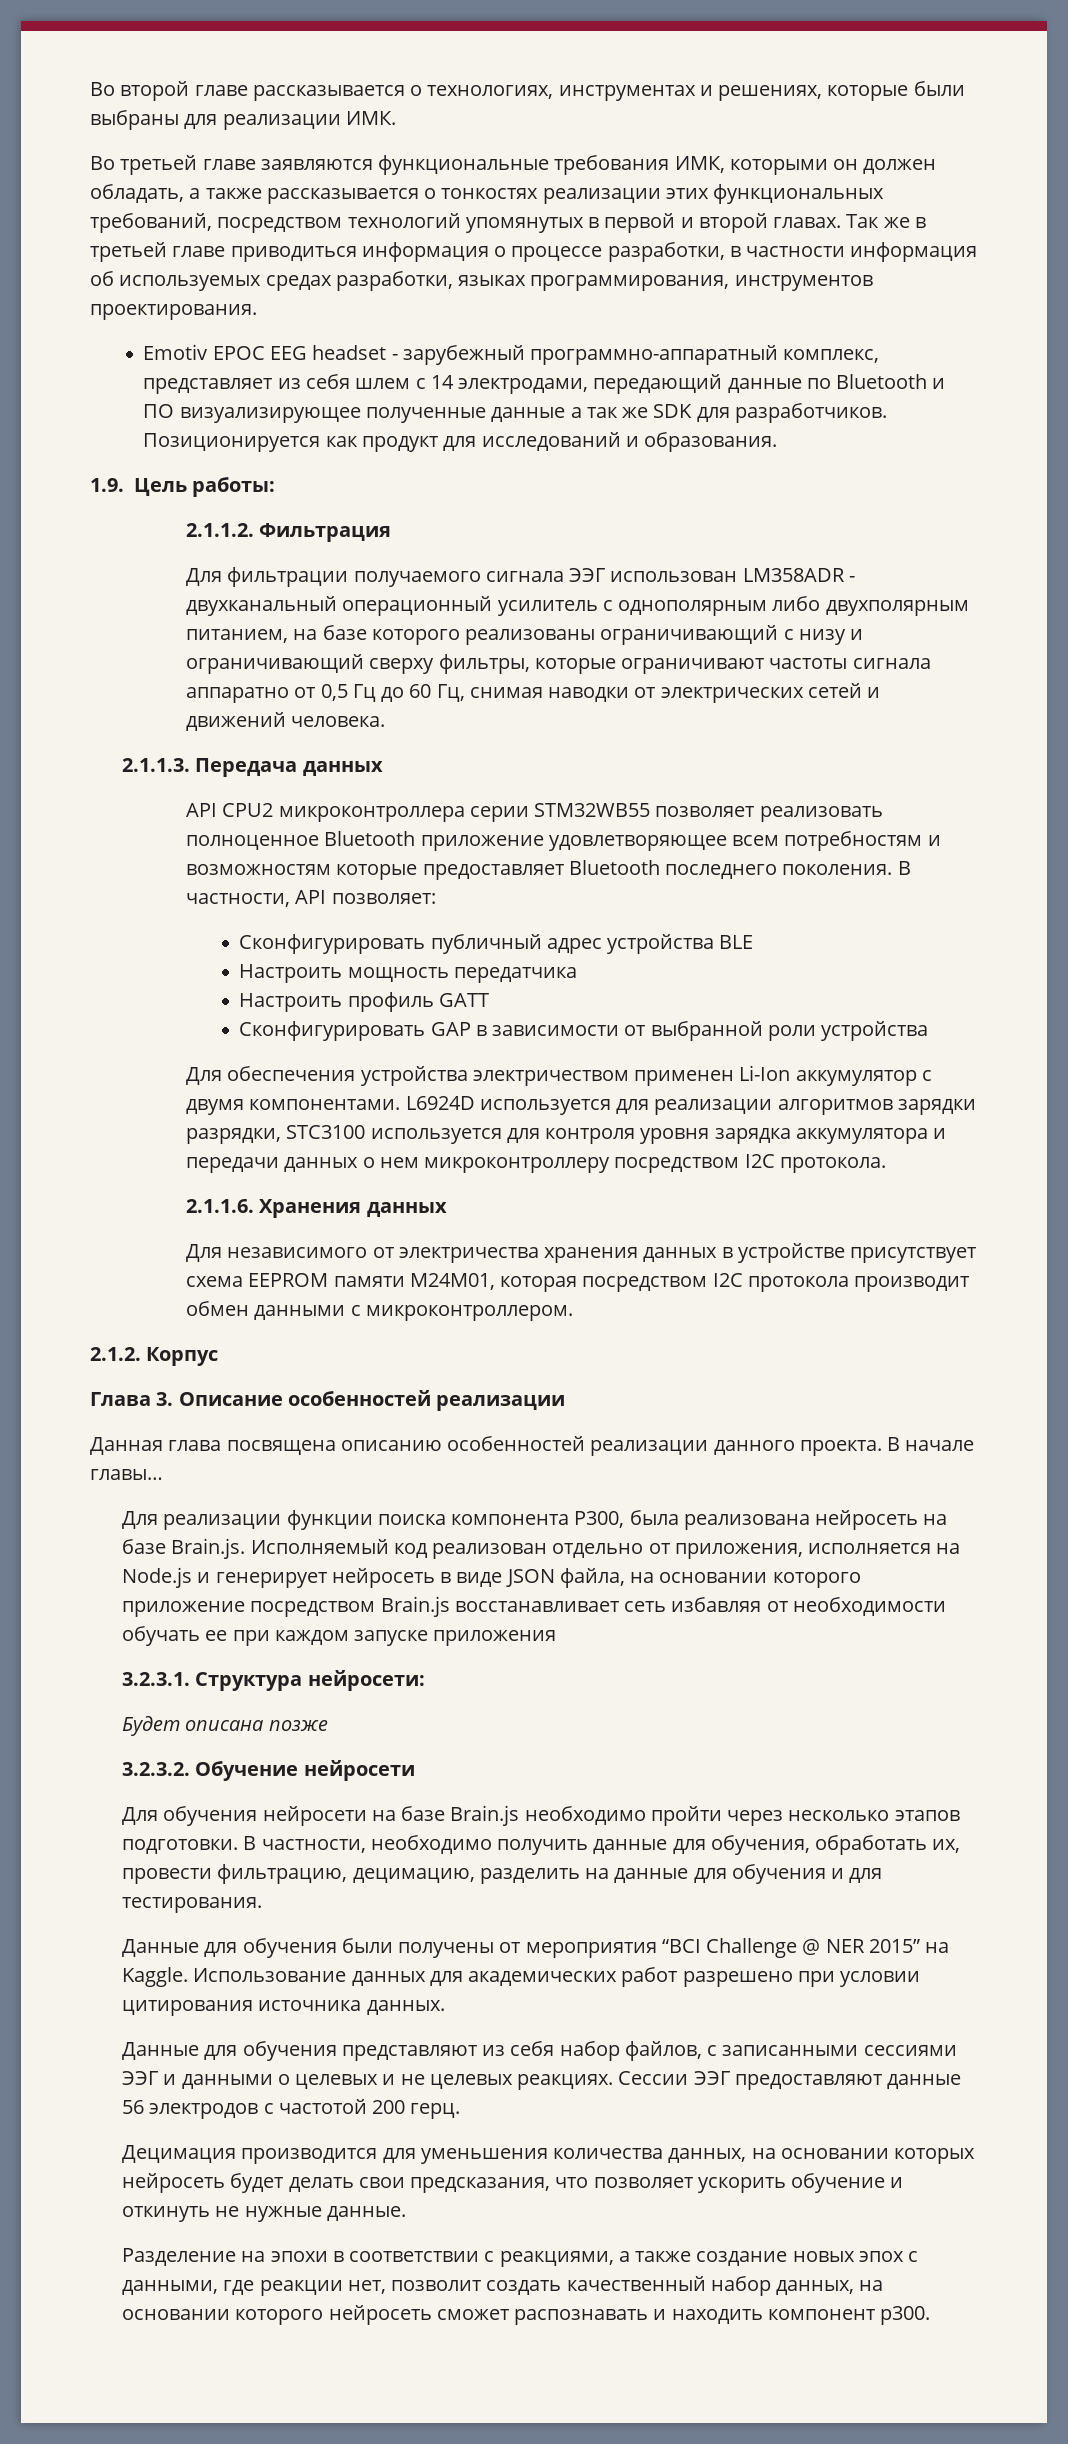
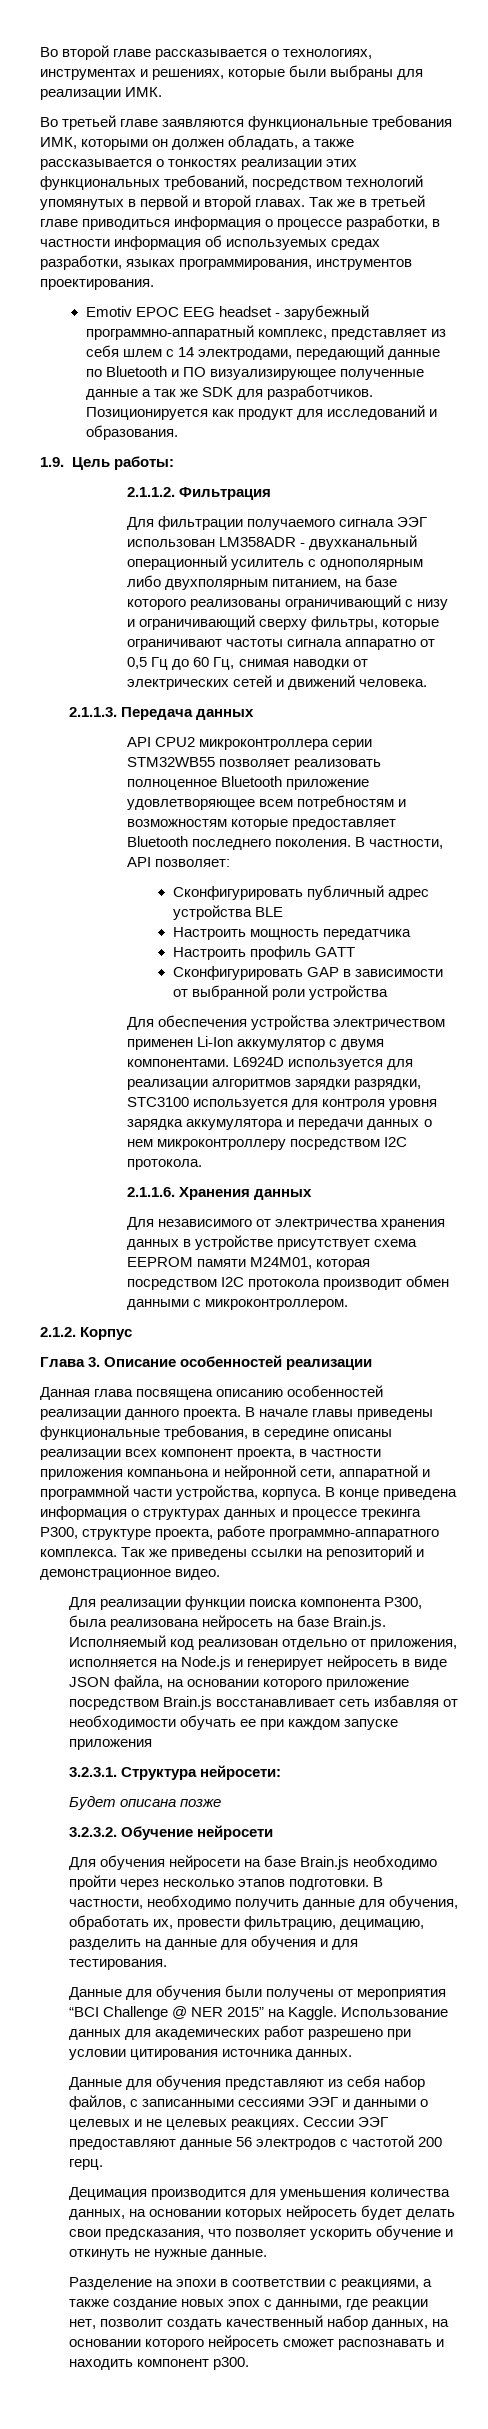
- В начале главы…
+ В начале главы приведены функциональные требования, в середине описаны реализации всех компонент проекта, в частности приложения компаньона и нейронной сети, аппаратной и программной части устройства, корпуса. В конце приведена информация о структурах данных и процессе трекинга P300, структуре проекта, работе программно-аппаратного комплекса. Так же приведены ссылки на репозиторий и демонстрационное видео.

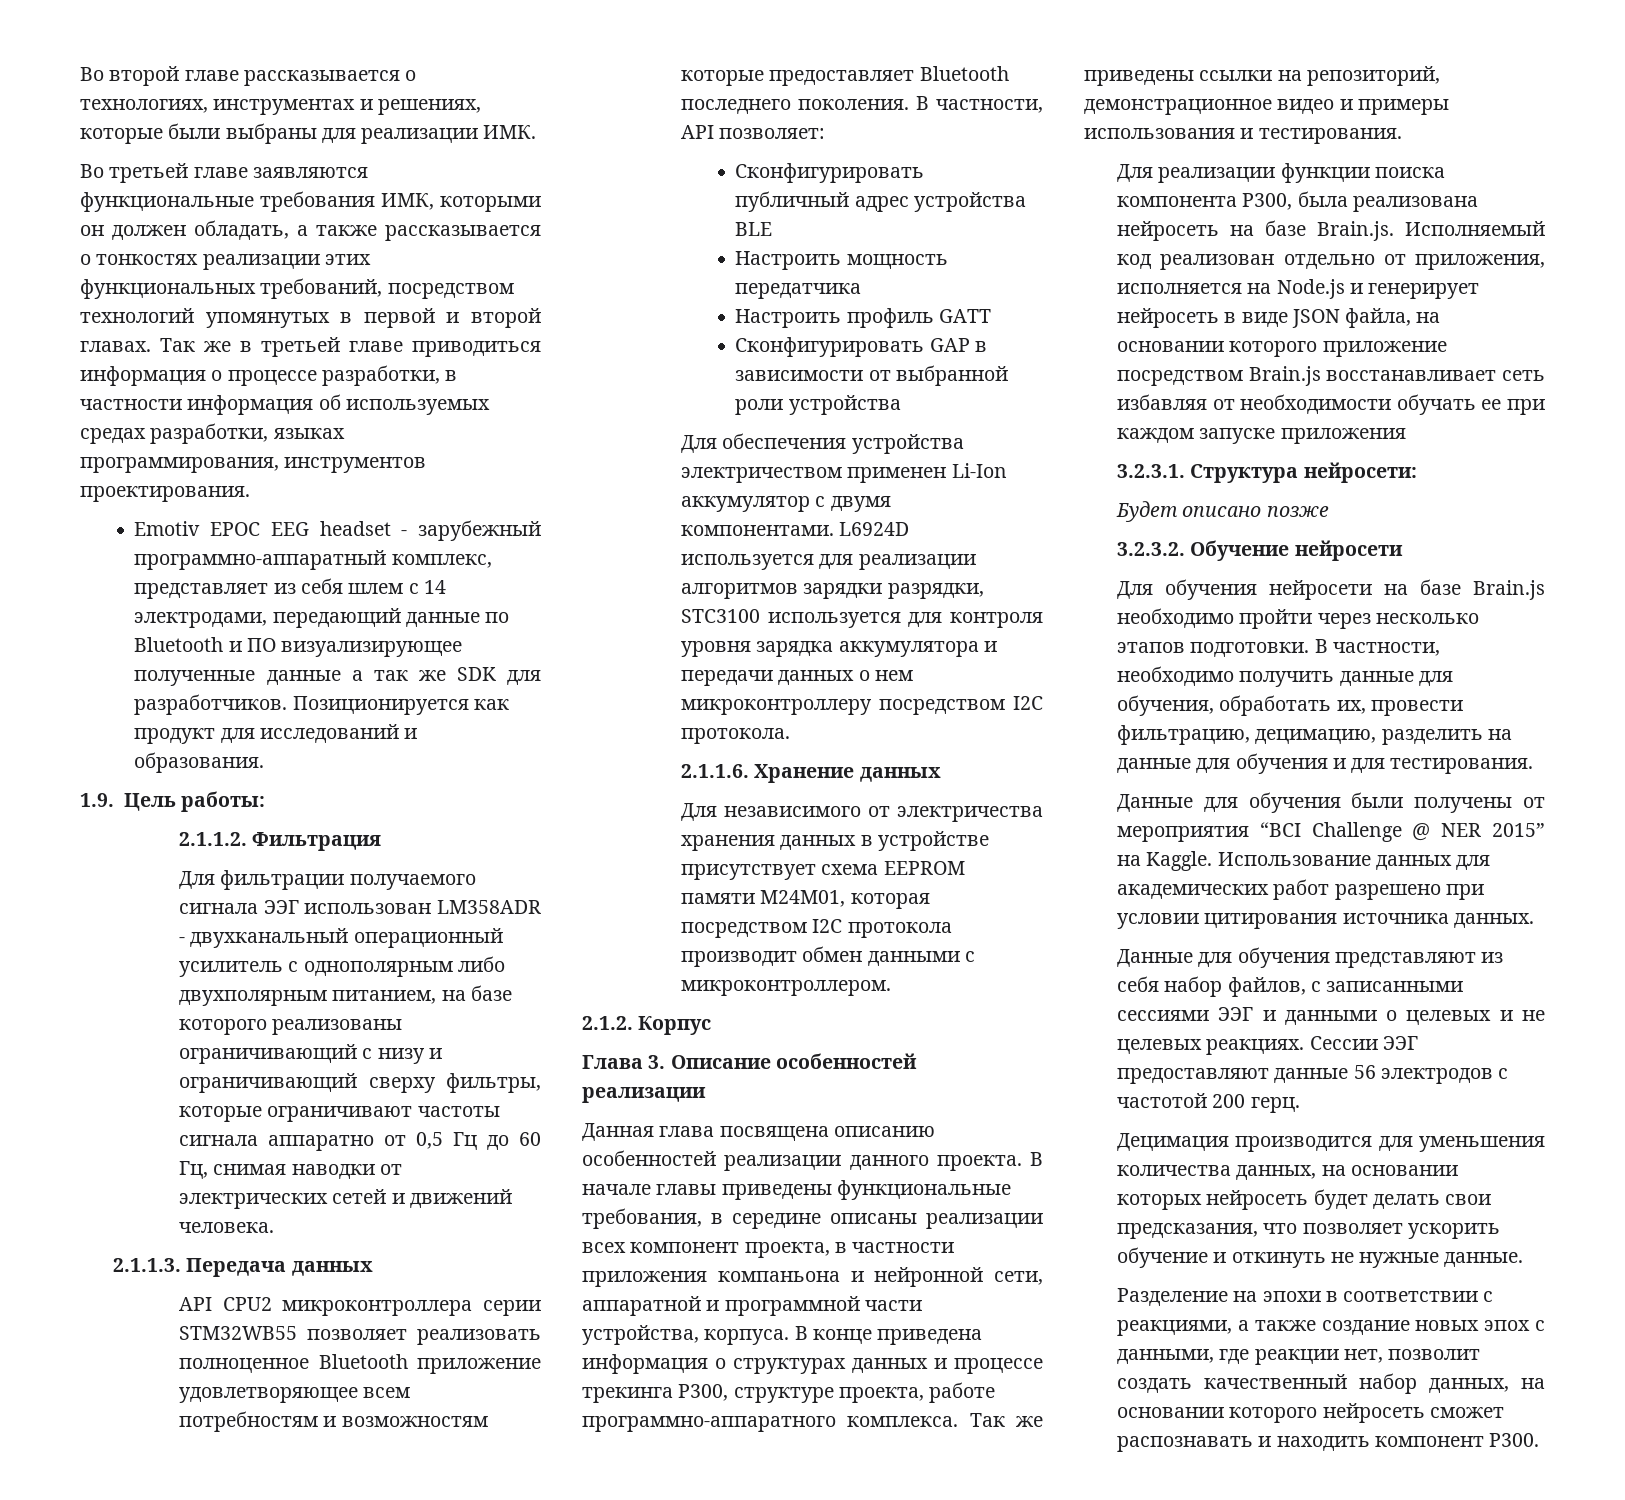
- 2.1.1.6. Хранения данных
+ 2.1.1.6. Хранение данных
- Так же приведены ссылки на репозиторий и демонстрационное видео.
+ Так же приведены ссылки на репозиторий, демонстрационное видео и примеры использования и тестирования.
- Будет описана позже
+ Будет описано позже
- Разделение на эпохи в соответствии с реакциями, а также создание новых эпох с данными, где реакции нет, позволит создать качественный набор данных, на основании которого нейросеть сможет распознавать и находить компонент p300.
+ Разделение на эпохи в соответствии с реакциями, а также создание новых эпох с данными, где реакции нет, позволит создать качественный набор данных, на основании которого нейросеть сможет распознавать и находить компонент P300.

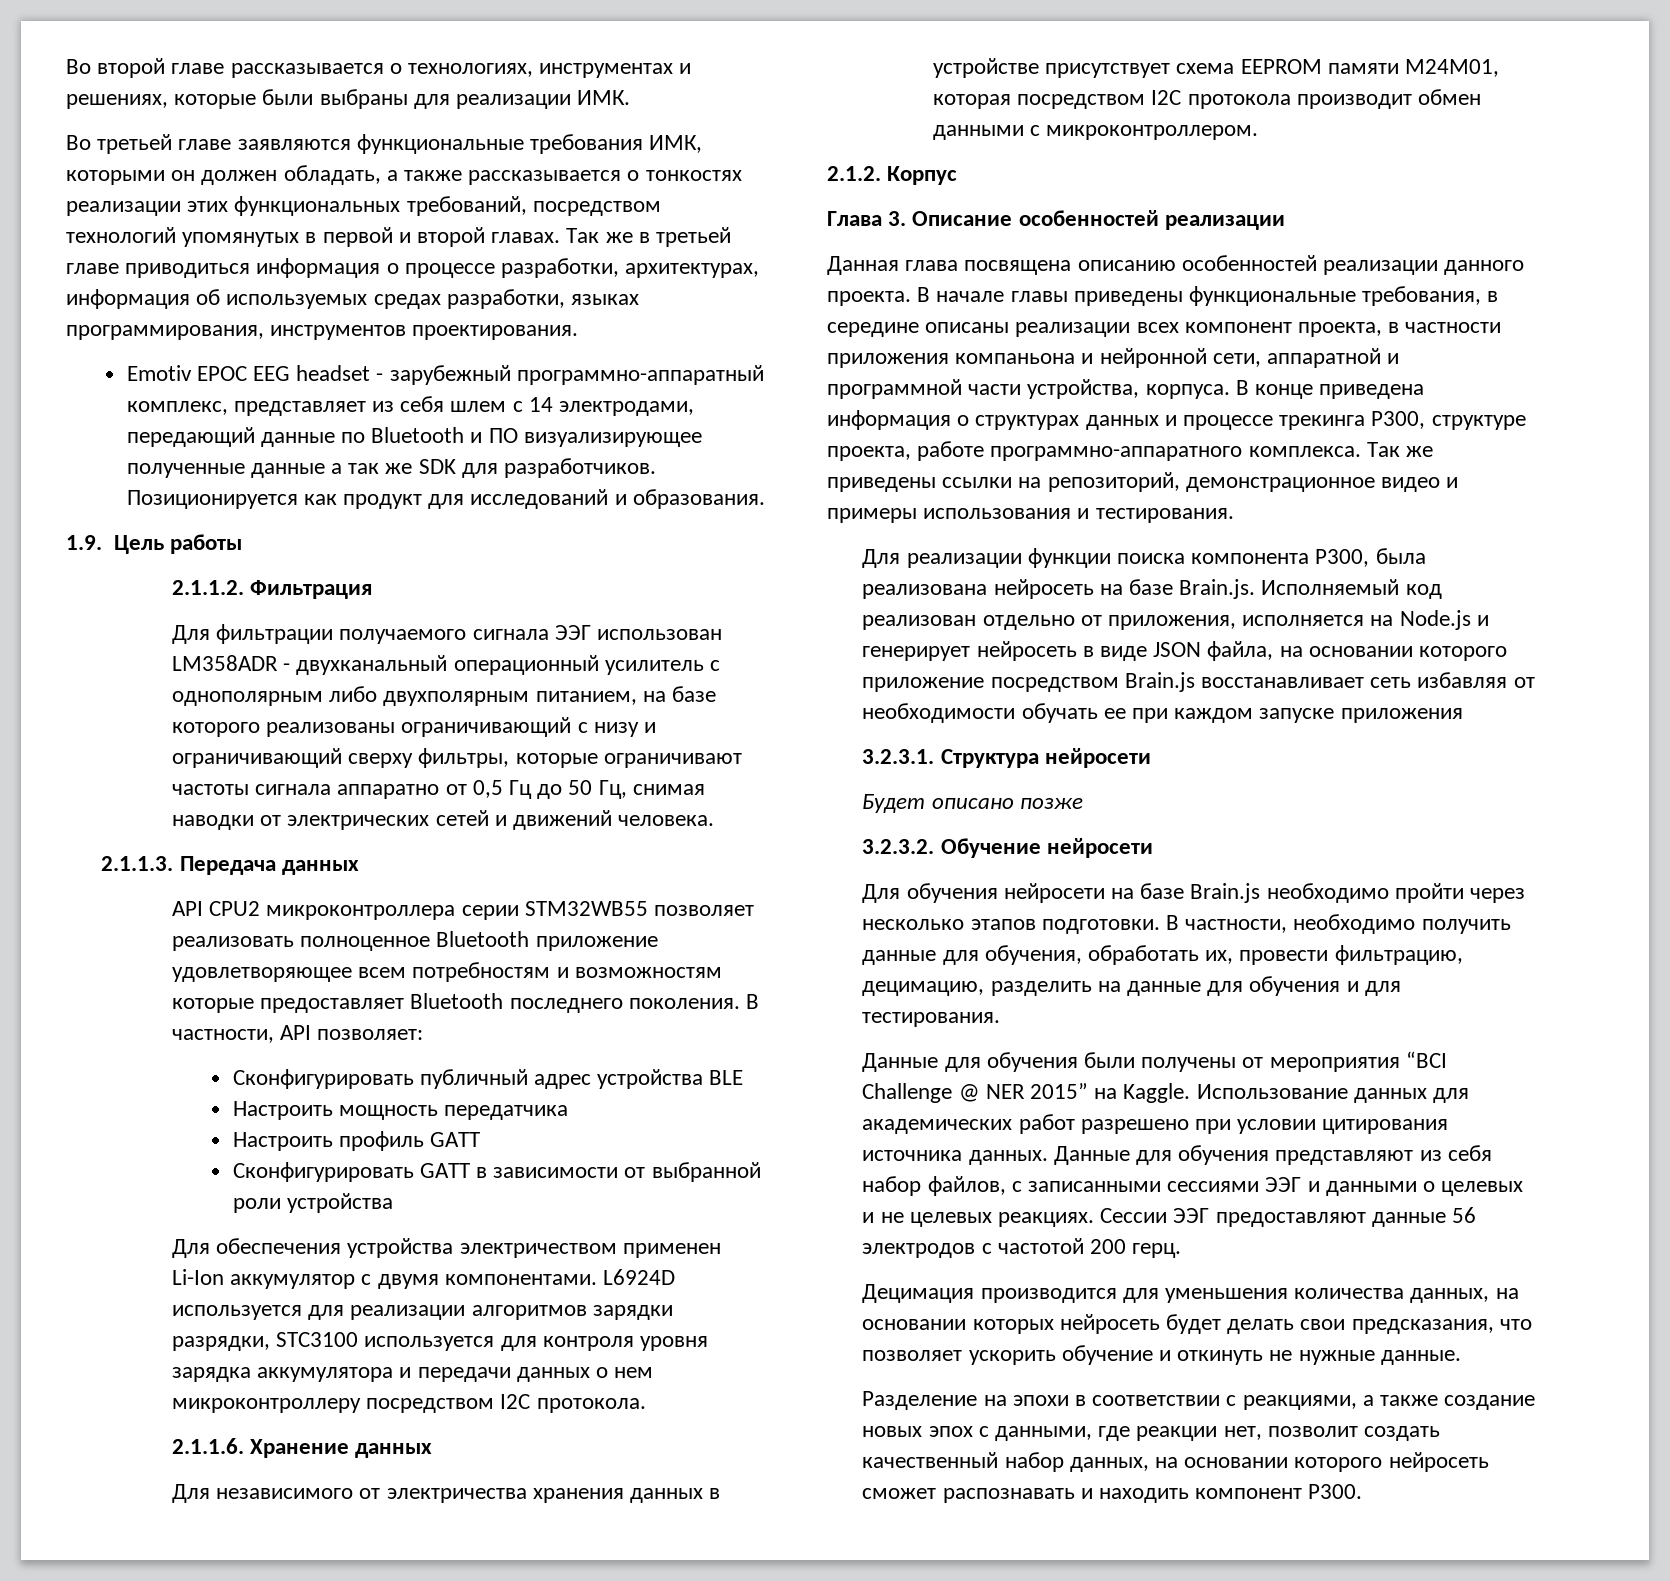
- Так же в третьей главе приводиться информация о процессе разработки, в частности информация об используемых средах разработки, языках программирования, инструментов проектирования.
+ Так же в третьей главе приводиться информация о процессе разработки, архитектурах, информация об используемых средах разработки, языках программирования, инструментов проектирования.
- 1.9. Цель работы:
+ 1.9. Цель работы
- Для фильтрации получаемого сигнала ЭЭГ использован LM358ADR - двухканальный операционный усилитель с однополярным либо двухполярным питанием, на базе которого реализованы ограничивающий с низу и ограничивающий сверху фильтры, которые ограничивают частоты сигнала аппаратно от 0,5 Гц до 60 Гц, снимая наводки от электрических сетей и движений человека.
+ Для фильтрации получаемого сигнала ЭЭГ использован LM358ADR - двухканальный операционный усилитель с однополярным либо двухполярным питанием, на базе которого реализованы ограничивающий с низу и ограничивающий сверху фильтры, которые ограничивают частоты сигнала аппаратно от 0,5 Гц до 50 Гц, снимая наводки от электрических сетей и движений человека.
- Сконфигурировать GAP в зависимости от выбранной роли устройства
+ Сконфигурировать GATT в зависимости от выбранной роли устройства
- 3.2.3.1. Структура нейросети:
+ 3.2.3.1. Структура нейросети
- Использование данных для академических работ разрешено при условии цитирования источника данных.
- Данные для обучения представляют из себя набор файлов, с записанными сессиями ЭЭГ и данными о целевых и не целевых реакциях.
+ Использование данных для академических работ разрешено при условии цитирования источника данных. Данные для обучения представляют из себя набор файлов, с записанными сессиями ЭЭГ и данными о целевых и не целевых реакциях.

